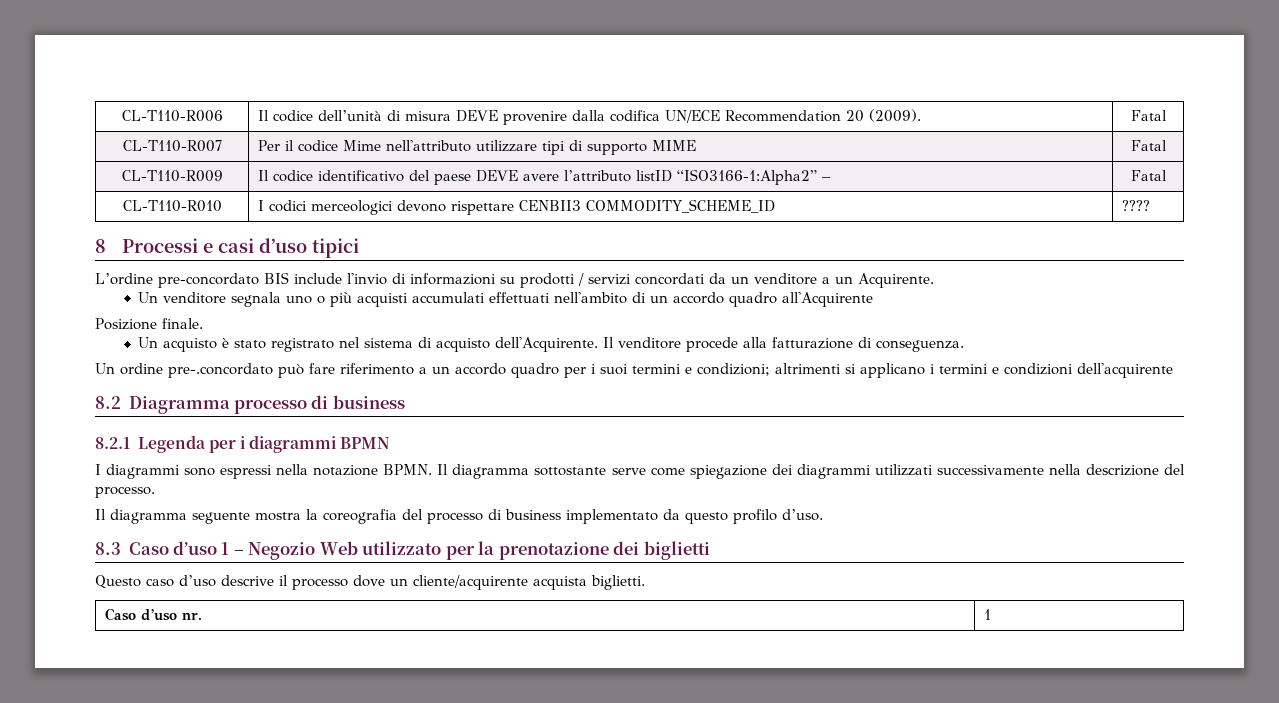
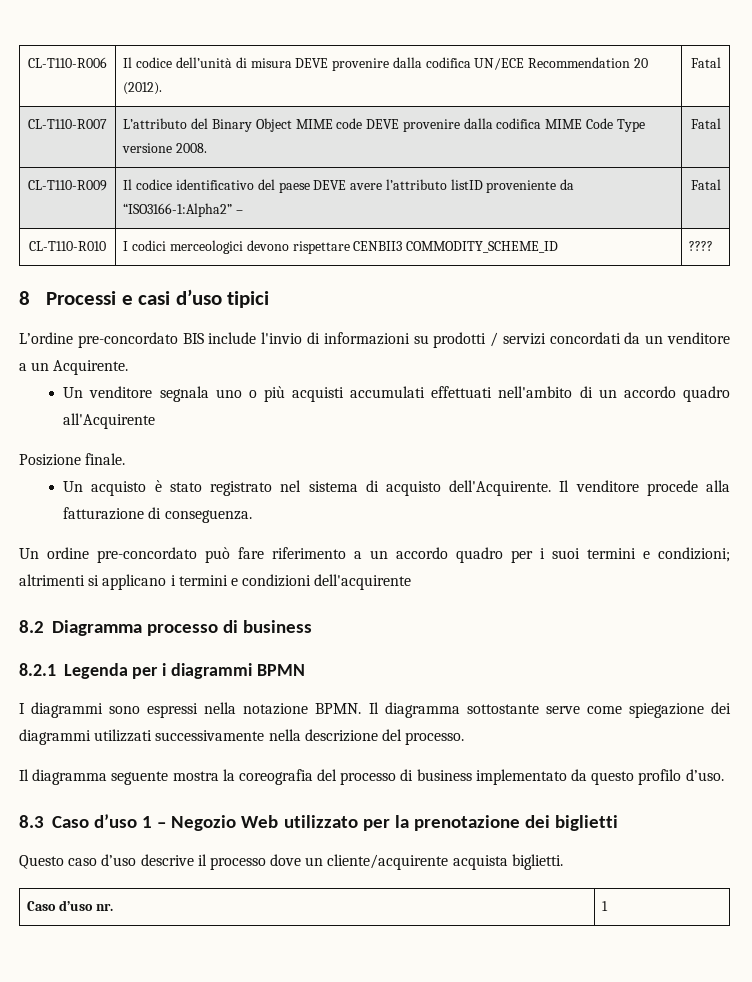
- CL-T110-R006 | Il codice dell’unità di misura DEVE provenire dalla codifica UN/ECE Recommendation 20 (2009). | Fatal
+ CL-T110-R006 | Il codice dell’unità di misura DEVE provenire dalla codifica UN/ECE Recommendation 20 (2012). | Fatal
- CL-T110-R007 | Per il codice Mime nell'attributo utilizzare tipi di supporto MIME | Fatal
+ CL-T110-R007 | L’attributo del Binary Object MIME code DEVE provenire dalla codifica MIME Code Type versione 2008. | Fatal
- CL-T110-R009 | Il codice identificativo del paese DEVE avere l’attributo listID “ISO3166-1:Alpha2” – | Fatal
+ CL-T110-R009 | Il codice identificativo del paese DEVE avere l’attributo listID proveniente da “ISO3166-1:Alpha2” – | Fatal
- Un ordine pre-.concordato può fare riferimento a un accordo quadro per i suoi termini e condizioni; altrimenti si applicano i termini e condizioni dell'acquirente
+ Un ordine pre-concordato può fare riferimento a un accordo quadro per i suoi termini e condizioni; altrimenti si applicano i termini e condizioni dell'acquirente

